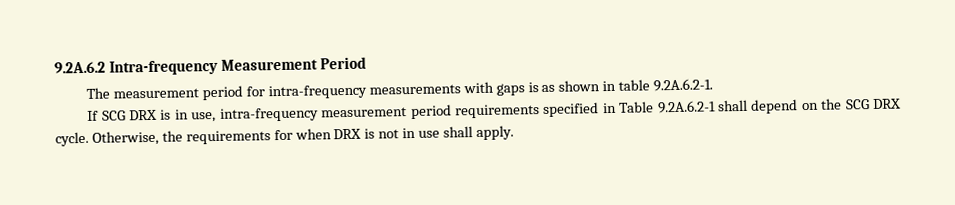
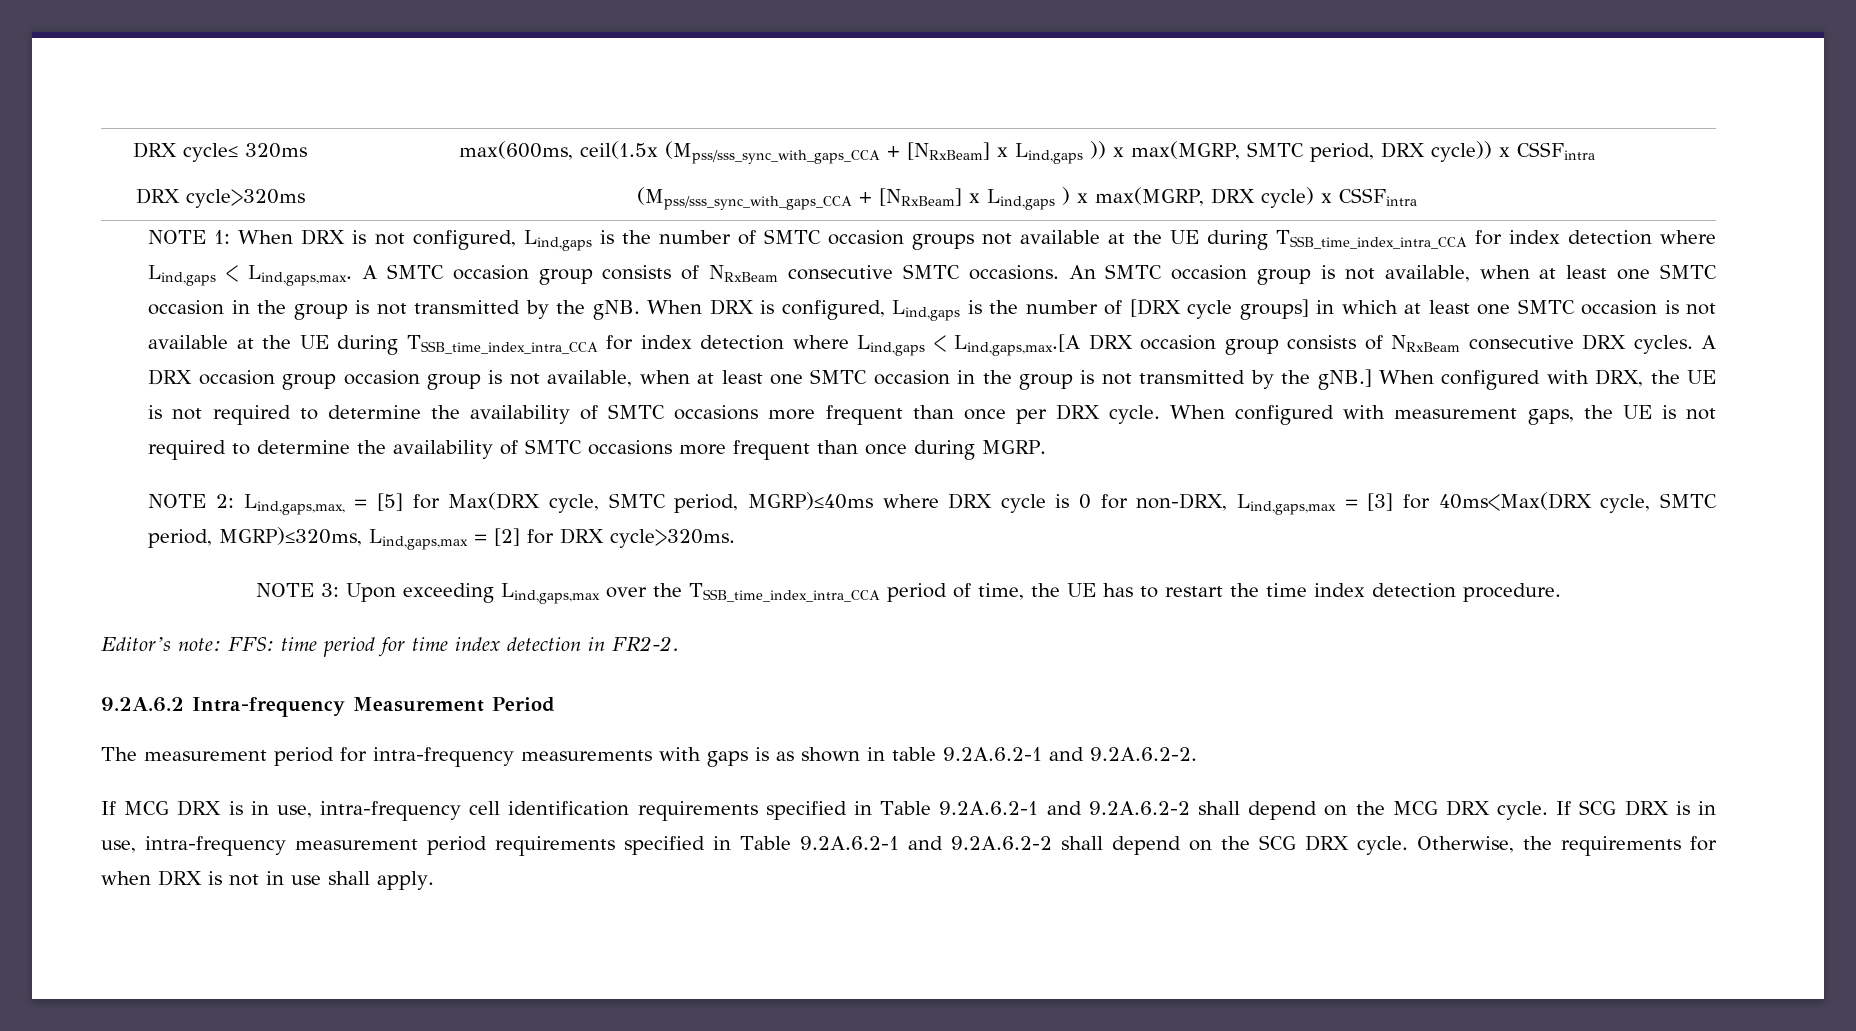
+ DRX cycle≤ 320ms | max(600ms, ceil(1.5x (Mpss/sss_sync_with_gaps_CCA + [NRxBeam] x Lind,gaps )) x max(MGRP, SMTC period, DRX cycle)) x CSSFintra
+ DRX cycle>320ms | (Mpss/sss_sync_with_gaps_CCA + [NRxBeam] x Lind,gaps ) x max(MGRP, DRX cycle) x CSSFintra
+ NOTE 1: When DRX is not configured, Lind,gaps is the number of SMTC occasion groups not available at the UE during TSSB_time_index_intra_CCA for index detection where Lind,gaps < Lind,gaps,max. A SMTC occasion group consists of NRxBeam consecutive SMTC occasions. An SMTC occasion group is not available, when at least one SMTC occasion in the group is not transmitted by the gNB. When DRX is configured, Lind,gaps is the number of [DRX cycle groups] in which at least one SMTC occasion is not available at the UE during TSSB_time_index_intra_CCA for index detection where Lind,gaps < Lind,gaps,max.[A DRX occasion group consists of NRxBeam consecutive DRX cycles. A DRX occasion group occasion group is not available, when at least one SMTC occasion in the group is not transmitted by the gNB.] When configured with DRX, the UE is not required to determine the availability of SMTC occasions more frequent than once per DRX cycle. When configured with measurement gaps, the UE is not required to determine the availability of SMTC occasions more frequent than once during MGRP.
+ NOTE 2: Lind,gaps,max, = [5] for Max(DRX cycle, SMTC period, MGRP)≤40ms where DRX cycle is 0 for non-DRX, Lind,gaps,max = [3] for 40ms<Max(DRX cycle, SMTC period, MGRP)≤320ms, Lind,gaps,max = [2] for DRX cycle>320ms.
+ NOTE 3: Upon exceeding Lind,gaps,max over the TSSB_time_index_intra_CCA period of time, the UE has to restart the time index detection procedure.
+ Editor’s note: FFS: time period for time index detection in FR2-2.
- The measurement period for intra-frequency measurements with gaps is as shown in table 9.2A.6.2-1.
- If SCG DRX is in use, intra-frequency measurement period requirements specified in Table 9.2A.6.2-1 shall depend on the SCG DRX cycle.
+ The measurement period for intra-frequency measurements with gaps is as shown in table 9.2A.6.2-1 and 9.2A.6.2-2.
+ If MCG DRX is in use, intra-frequency cell identification requirements specified in Table 9.2A.6.2-1 and 9.2A.6.2-2 shall depend on the MCG DRX cycle. If SCG DRX is in use, intra-frequency measurement period requirements specified in Table 9.2A.6.2-1 and 9.2A.6.2-2 shall depend on the SCG DRX cycle.

